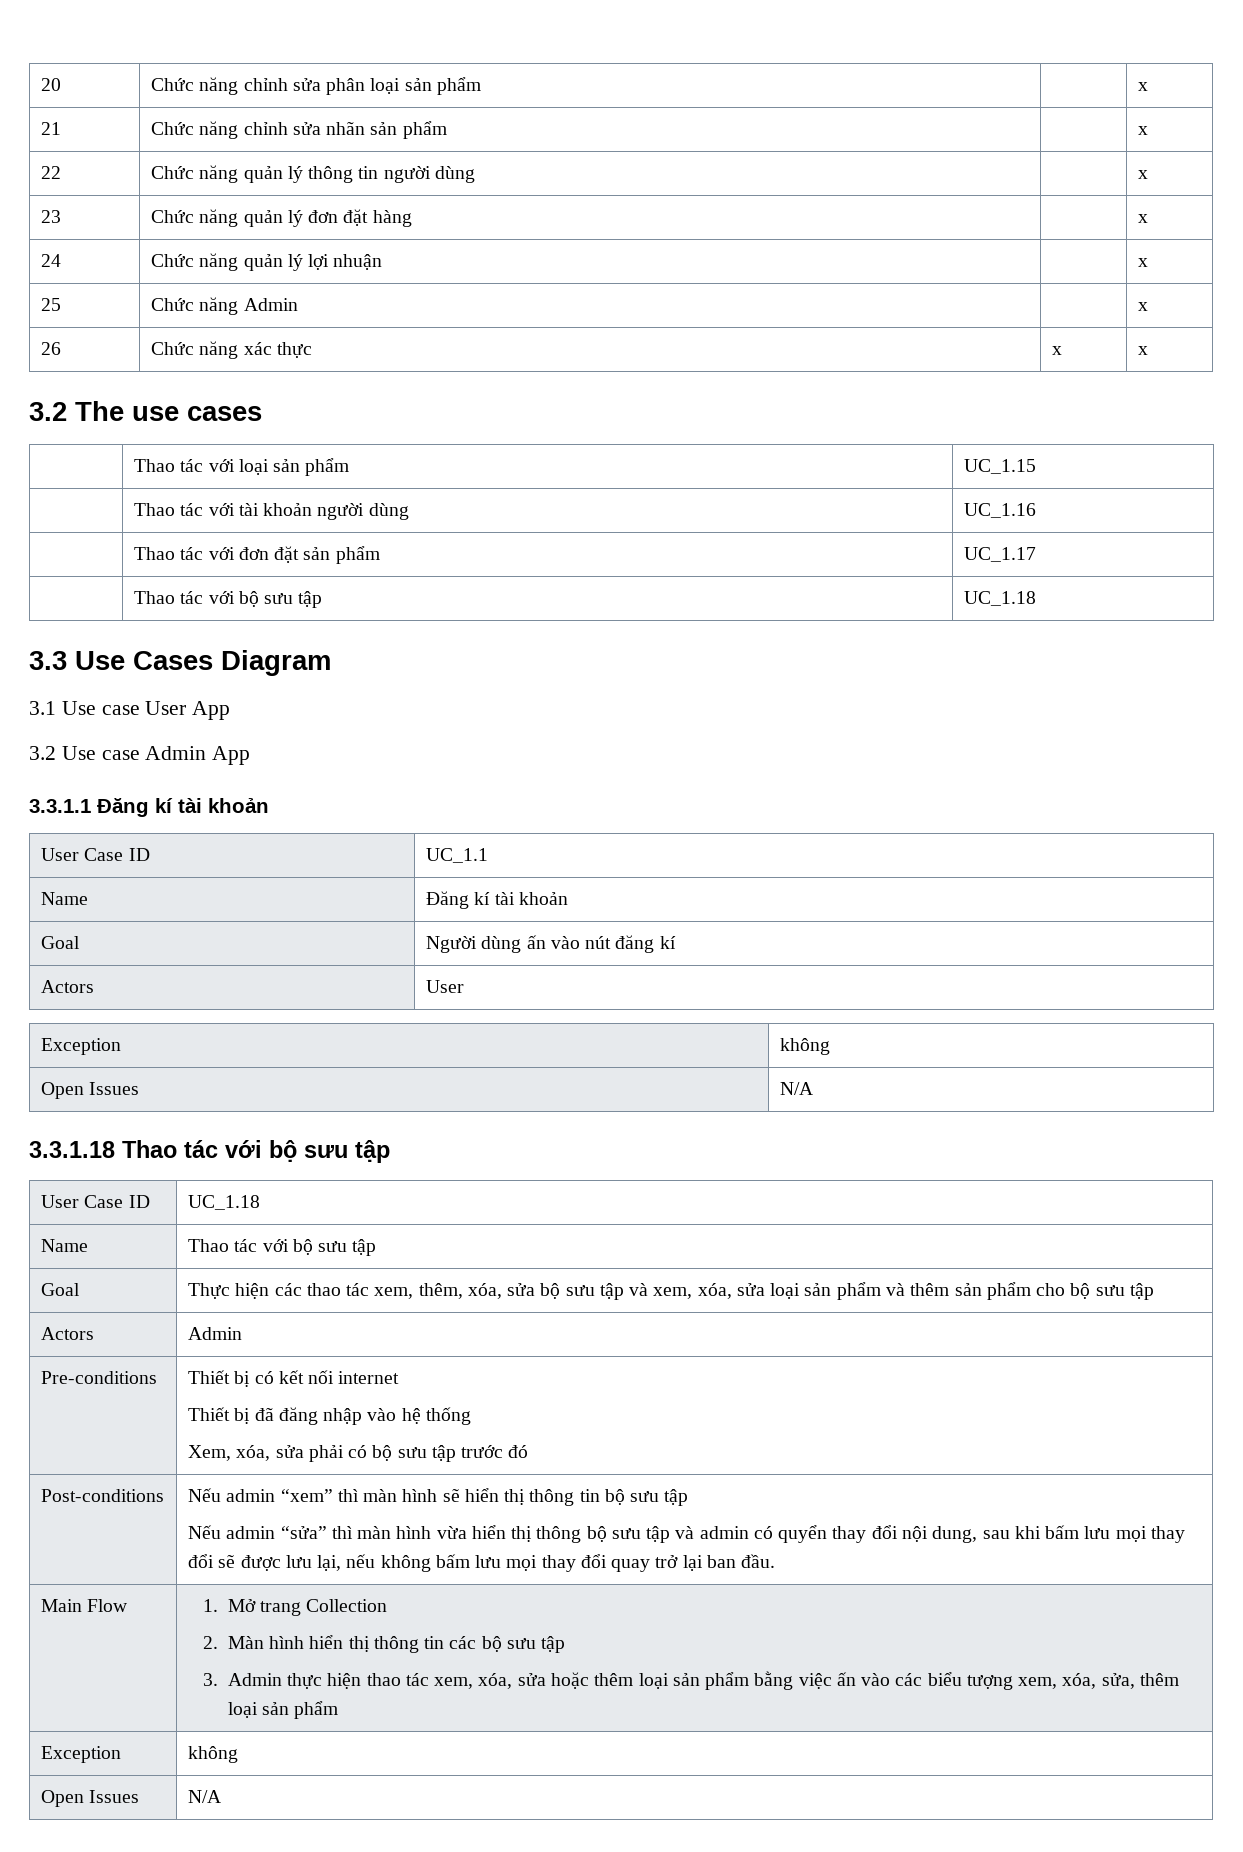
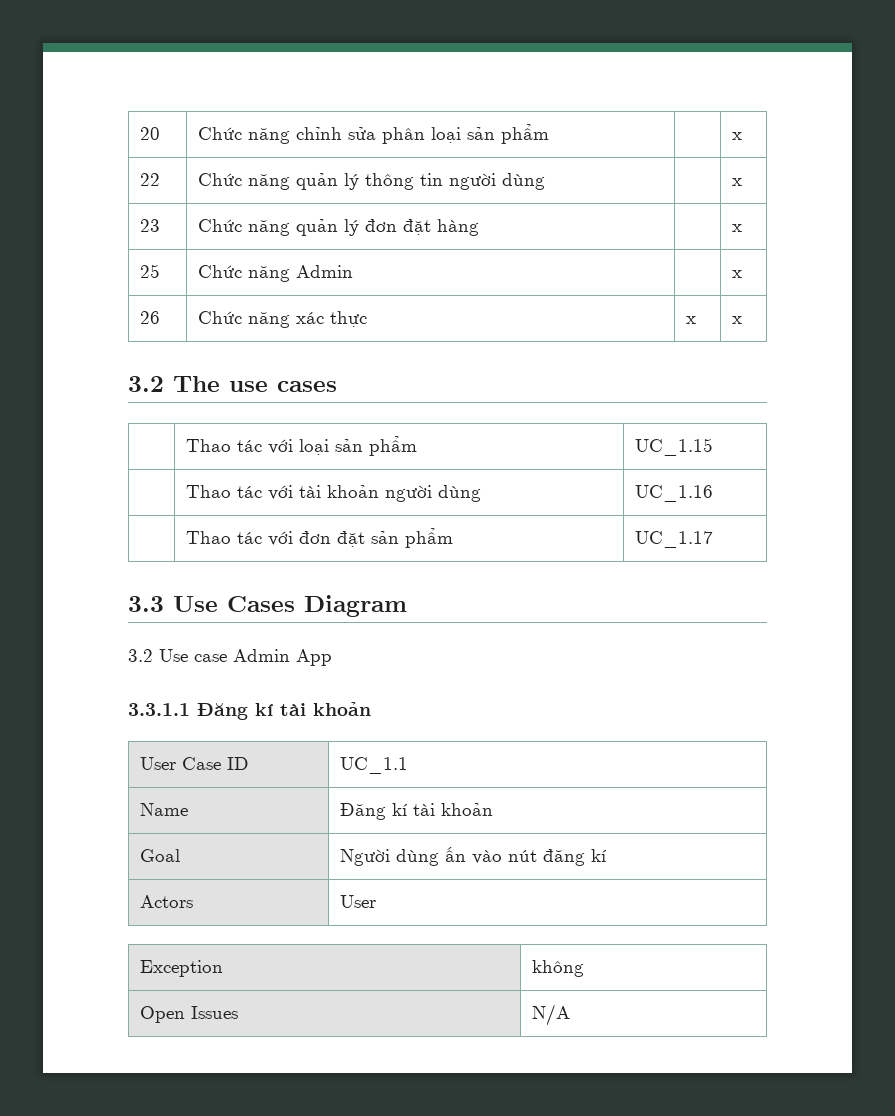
- 21 | Chức năng chỉnh sửa nhãn sản phẩm | | x
- 24 | Chức năng quản lý lợi nhuận | | x
- | Thao tác với bộ sưu tập | UC_1.18
- 3.1 Use case User App
- 3.3.1.18 Thao tác với bộ sưu tập
- User Case ID | UC_1.18
- Name | Thao tác với bộ sưu tập
- Goal | Thực hiện các thao tác xem, thêm, xóa, sửa bộ sưu tập và xem, xóa, sửa loại sản phẩm và thêm sản phẩm cho bộ sưu tập
- Actors | Admin
- Pre-conditions | Thiết bị có kết nối internet
- Thiết bị đã đăng nhập vào hệ thống
- Xem, xóa, sửa phải có bộ sưu tập trước đó
- Post-conditions | Nếu admin “xem” thì màn hình sẽ hiển thị thông tin bộ sưu tập
- Nếu admin “sửa” thì màn hình vừa hiển thị thông bộ sưu tập và admin có quyển thay đổi nội dung, sau khi bấm lưu mọi thay đổi sẽ được lưu lại, nếu không bấm lưu mọi thay đổi quay trở lại ban đầu.
- Main Flow | 1. Mở trang Collection
- 2. Màn hình hiển thị thông tin các bộ sưu tập
- 3. Admin thực hiện thao tác xem, xóa, sửa hoặc thêm loại sản phẩm bằng việc ấn vào các biểu tượng xem, xóa, sửa, thêm loại sản phẩm
- Exception | không
- Open Issues | N/A

